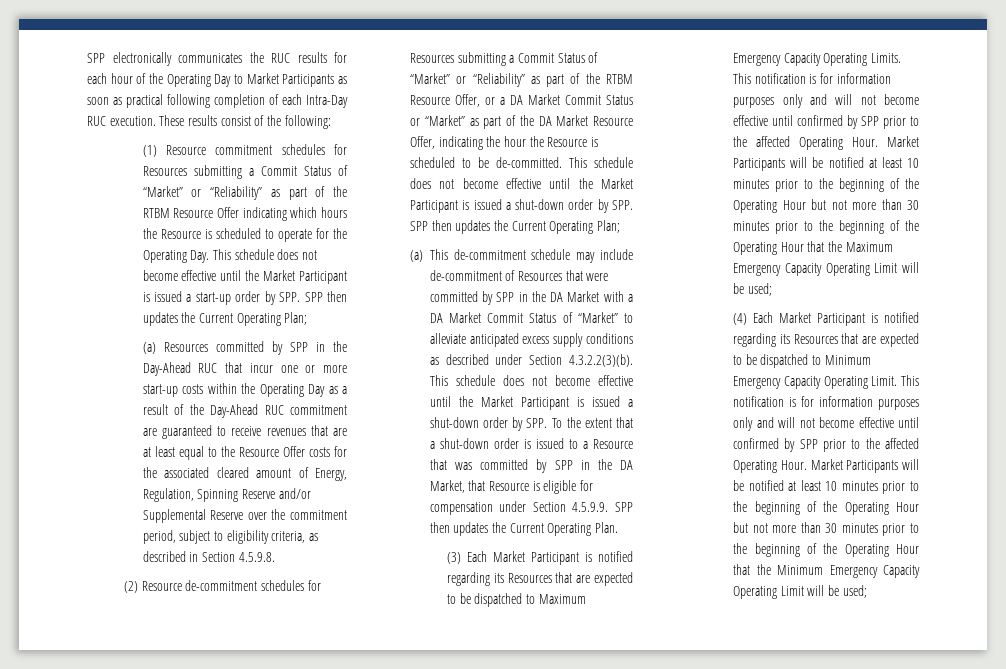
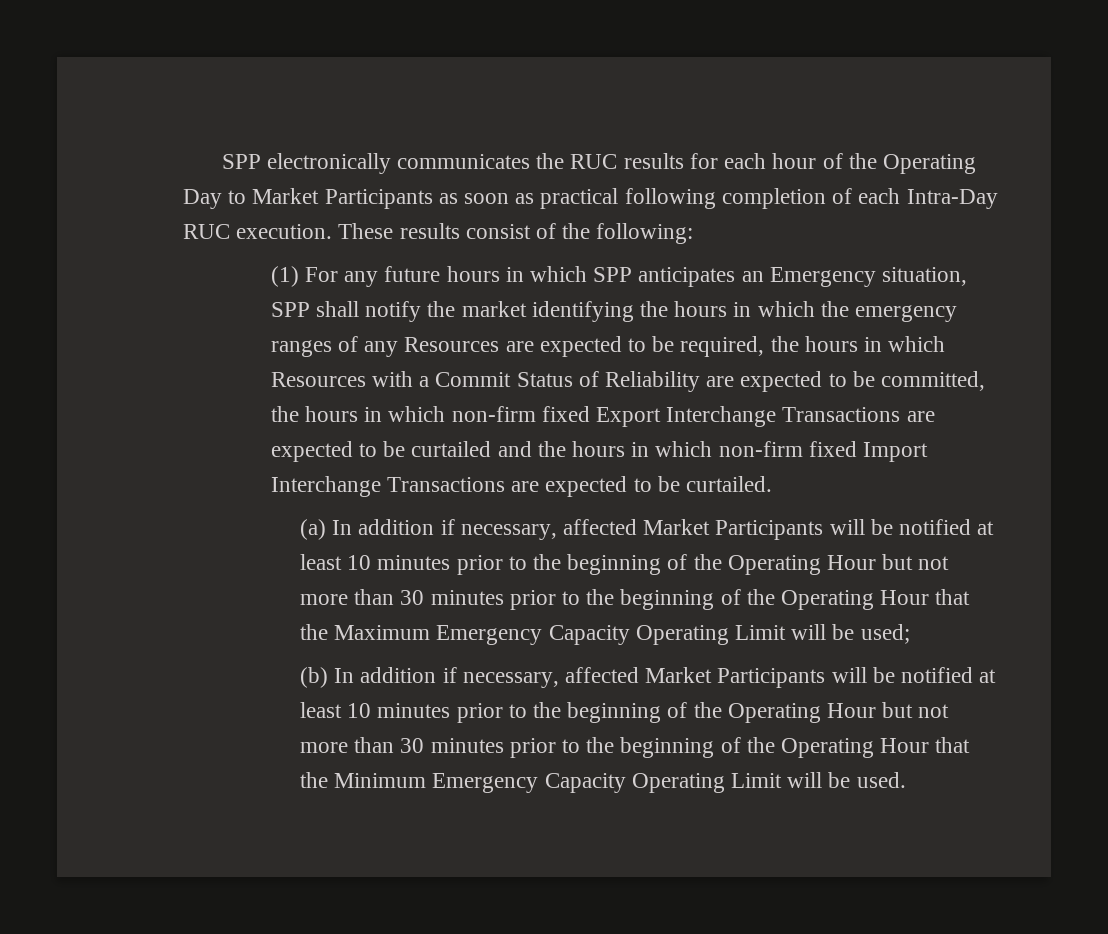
- (1) Resource commitment schedules for Resources submitting a Commit Status of “Market” or “Reliability” as part of the RTBM Resource Offer indicating which hours the Resource is scheduled to operate for the Operating Day. This schedule does not become effective until the Market Participant is issued a start-up order by SPP. SPP then updates the Current Operating Plan;
- (a) Resources committed by SPP in the Day-Ahead RUC that incur one or more start-up costs within the Operating Day as a result of the Day-Ahead RUC commitment are guaranteed to receive revenues that are at least equal to the Resource Offer costs for the associated cleared amount of Energy, Regulation, Spinning Reserve and/or Supplemental Reserve over the commitment period, subject to eligibility criteria, as described in Section 4.5.9.8.
- (2) Resource de-commitment schedules for Resources submitting a Commit Status of “Market” or “Reliability” as part of the RTBM Resource Offer, or a DA Market Commit Status or “Market” as part of the DA Market Resource Offer, indicating the hour the Resource is scheduled to be de-committed. This schedule does not become effective until the Market Participant is issued a shut-down order by SPP. SPP then updates the Current Operating Plan;
- (a) This de-commitment schedule may include de-commitment of Resources that were committed by SPP in the DA Market with a DA Market Commit Status of “Market” to alleviate anticipated excess supply conditions as described under Section 4.3.2.2(3)(b). This schedule does not become effective until the Market Participant is issued a shut-down order by SPP. To the extent that a shut-down order is issued to a Resource that was committed by SPP in the DA Market, that Resource is eligible for compensation under Section 4.5.9.9. SPP then updates the Current Operating Plan.
- (3) Each Market Participant is notified regarding its Resources that are expected to be dispatched to Maximum Emergency Capacity Operating Limits. This notification is for information purposes only and will not become effective until confirmed by SPP prior to the affected Operating Hour. Market Participants will be notified at least 10 minutes prior to the beginning of the Operating Hour but not more than 30 minutes prior to the beginning of the Operating Hour that the Maximum Emergency Capacity Operating Limit will be used;
+ (1) For any future hours in which SPP anticipates an Emergency situation, SPP shall notify the market identifying the hours in which the emergency ranges of any Resources are expected to be required, the hours in which Resources with a Commit Status of Reliability are expected to be committed, the hours in which non-firm fixed Export Interchange Transactions are expected to be curtailed and the hours in which non-firm fixed Import Interchange Transactions are expected to be curtailed.
+ (a) In addition if necessary, affected Market Participants will be notified at least 10 minutes prior to the beginning of the Operating Hour but not more than 30 minutes prior to the beginning of the Operating Hour that the Maximum Emergency Capacity Operating Limit will be used;
- (4) Each Market Participant is notified regarding its Resources that are expected to be dispatched to Minimum Emergency Capacity Operating Limit. This notification is for information purposes only and will not become effective until confirmed by SPP prior to the affected Operating Hour. Market Participants will be notified at least 10 minutes prior to the beginning of the Operating Hour but not more than 30 minutes prior to the beginning of the Operating Hour that the Minimum Emergency Capacity Operating Limit will be used;
+ (b) In addition if necessary, affected Market Participants will be notified at least 10 minutes prior to the beginning of the Operating Hour but not more than 30 minutes prior to the beginning of the Operating Hour that the Minimum Emergency Capacity Operating Limit will be used.

